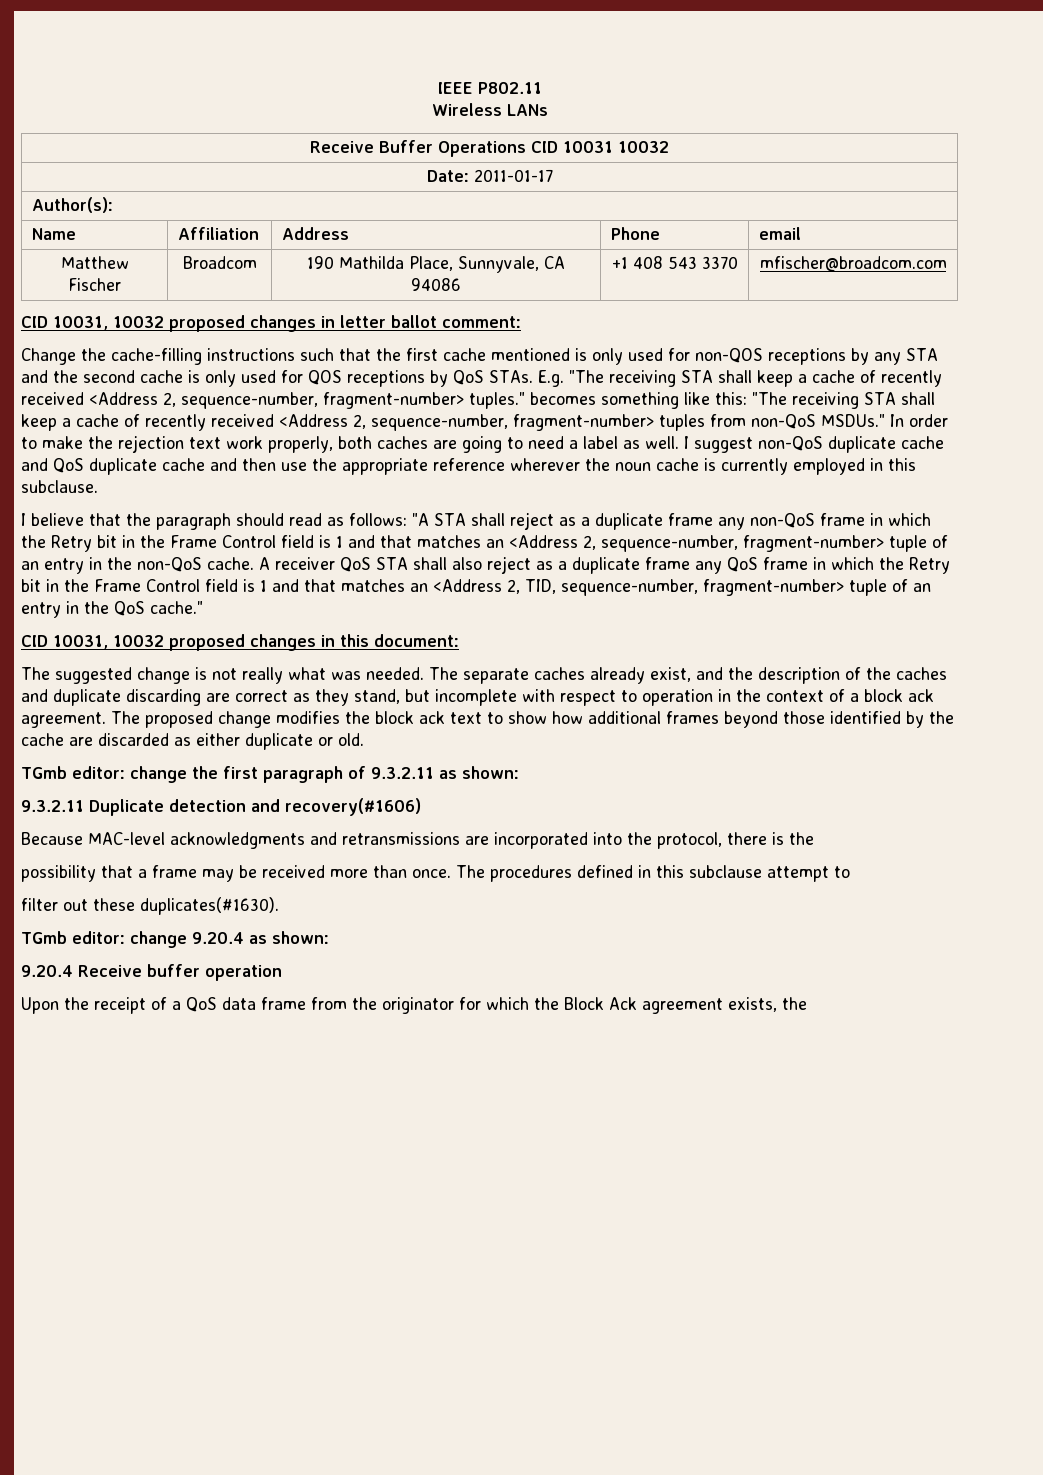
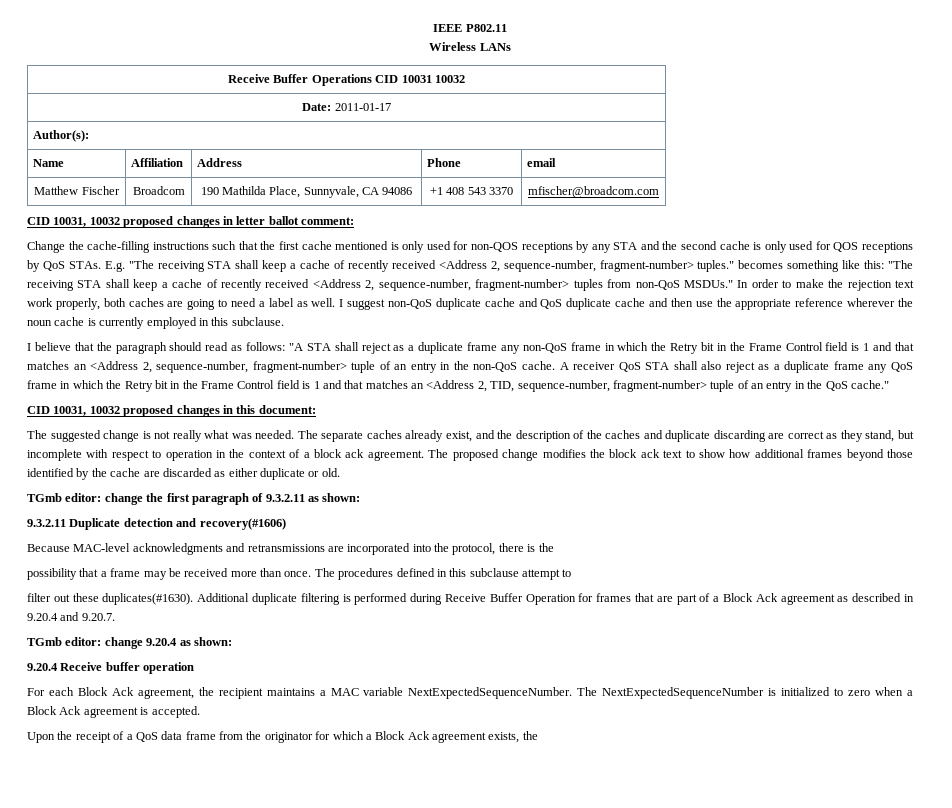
+ Additional duplicate filtering is performed during Receive Buffer Operation for frames that are part of a Block Ack agreement as described in 9.20.4 and 9.20.7.
+ For each Block Ack agreement, the recipient maintains a MAC variable NextExpectedSequenceNumber. The NextExpectedSequenceNumber is initialized to zero when a Block Ack agreement is accepted.
- Upon the receipt of a QoS data frame from the originator for which the Block Ack agreement exists, the
+ Upon the receipt of a QoS data frame from the originator for which a Block Ack agreement exists, the

